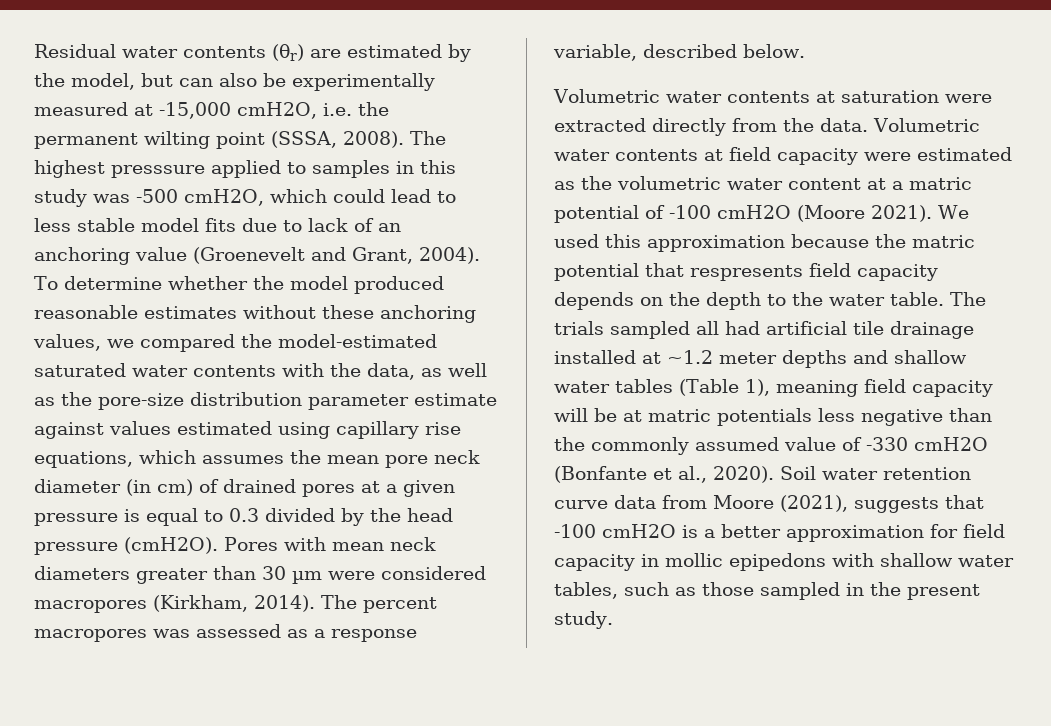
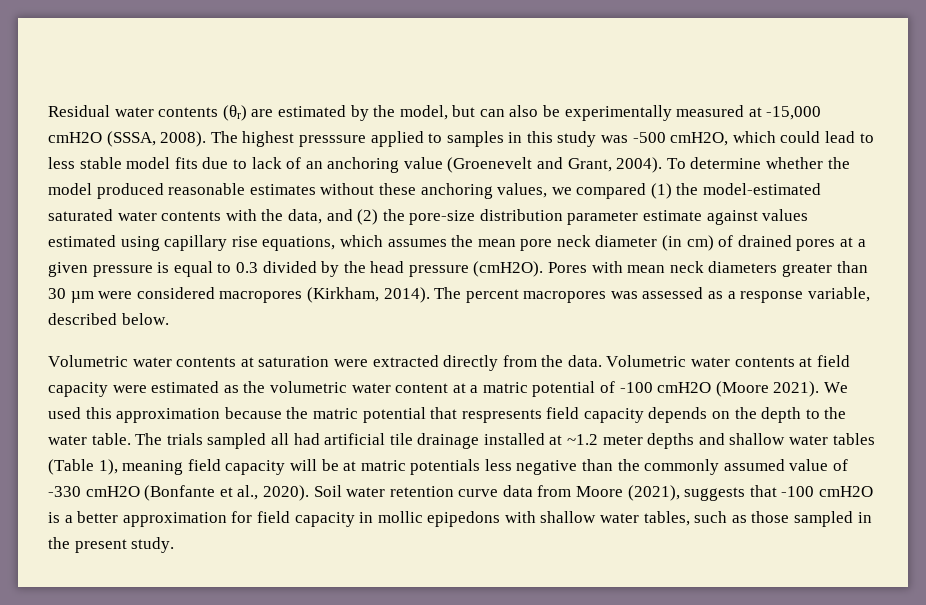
- Residual water contents (θr) are estimated by the model, but can also be experimentally measured at -15,000 cmH2O, i.e. the permanent wilting point (SSSA, 2008).
+ Residual water contents (θr) are estimated by the model, but can also be experimentally measured at -15,000 cmH2O (SSSA, 2008).
- To determine whether the model produced reasonable estimates without these anchoring values, we compared the model-estimated saturated water contents with the data, as well as the pore-size distribution parameter estimate against values estimated using capillary rise equations, which assumes the mean pore neck diameter (in cm) of drained pores at a given pressure is equal to 0.3 divided by the head pressure (cmH2O).
+ To determine whether the model produced reasonable estimates without these anchoring values, we compared (1) the model-estimated saturated water contents with the data, and (2) the pore-size distribution parameter estimate against values estimated using capillary rise equations, which assumes the mean pore neck diameter (in cm) of drained pores at a given pressure is equal to 0.3 divided by the head pressure (cmH2O).

